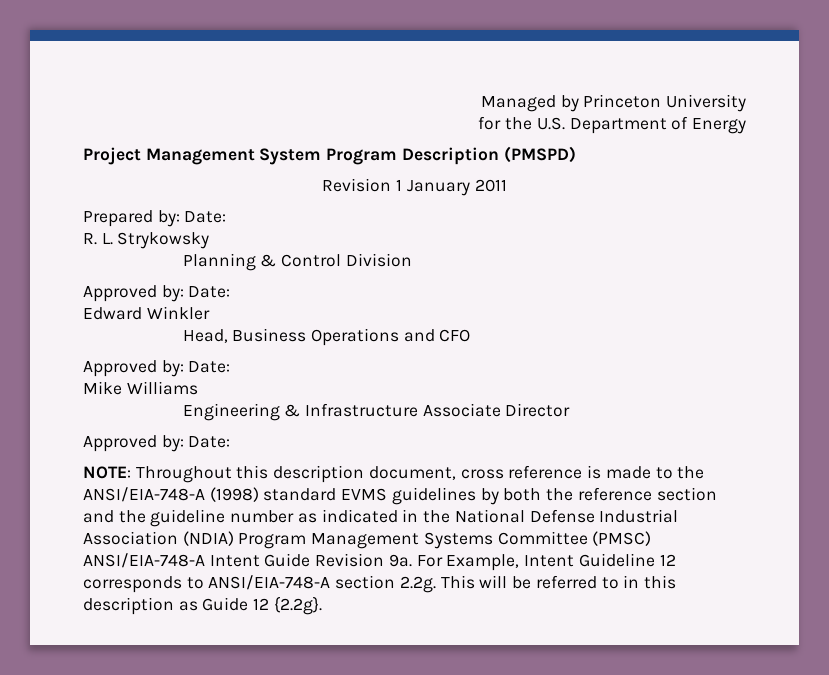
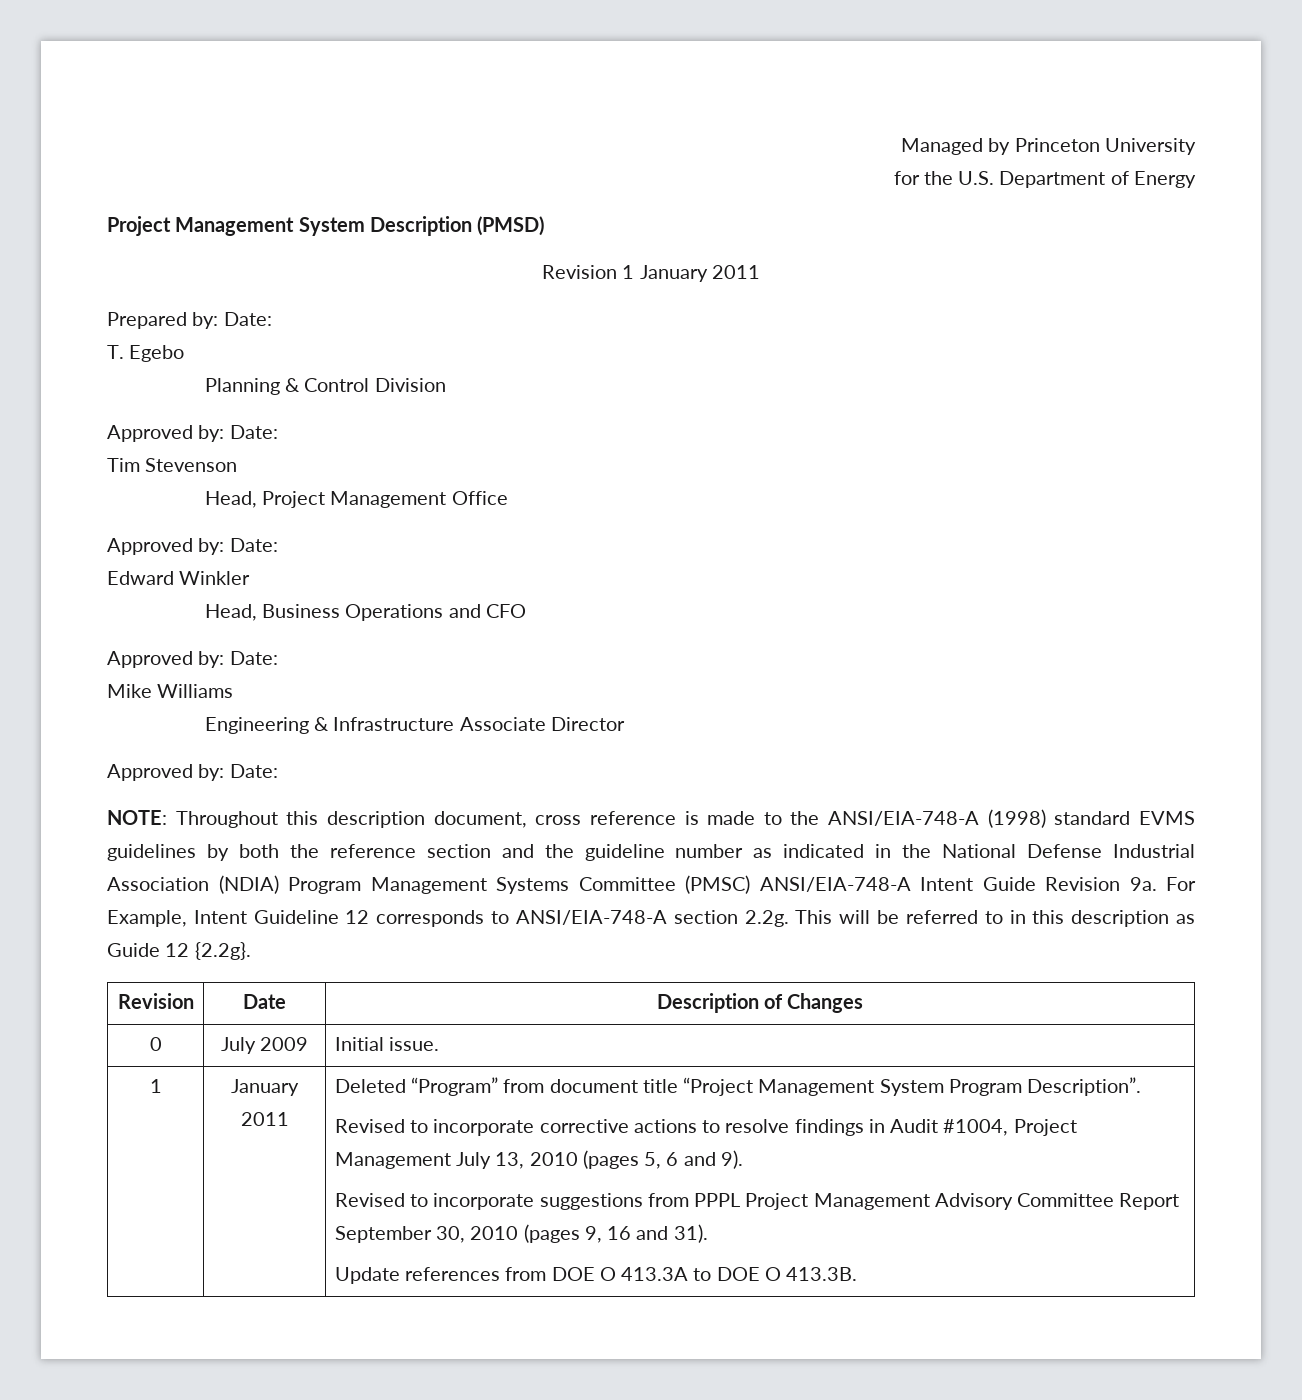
- Project Management System Program Description (PMSPD)
+ Project Management System Description (PMSD)
- R. L. Strykowsky
+ T. Egebo
+ Tim Stevenson
+ Head, Project Management Office
+ Approved by: Date:
+ Revision | Date | Description of Changes
+ 0 | July 2009 | Initial issue.
+ 1 | January 2011 | Deleted “Program” from document title “Project Management System Program Description”.
+ Revised to incorporate corrective actions to resolve findings in Audit #1004, Project Management July 13, 2010 (pages 5, 6 and 9).
+ Revised to incorporate suggestions from PPPL Project Management Advisory Committee Report September 30, 2010 (pages 9, 16 and 31).
+ Update references from DOE O 413.3A to DOE O 413.3B.

